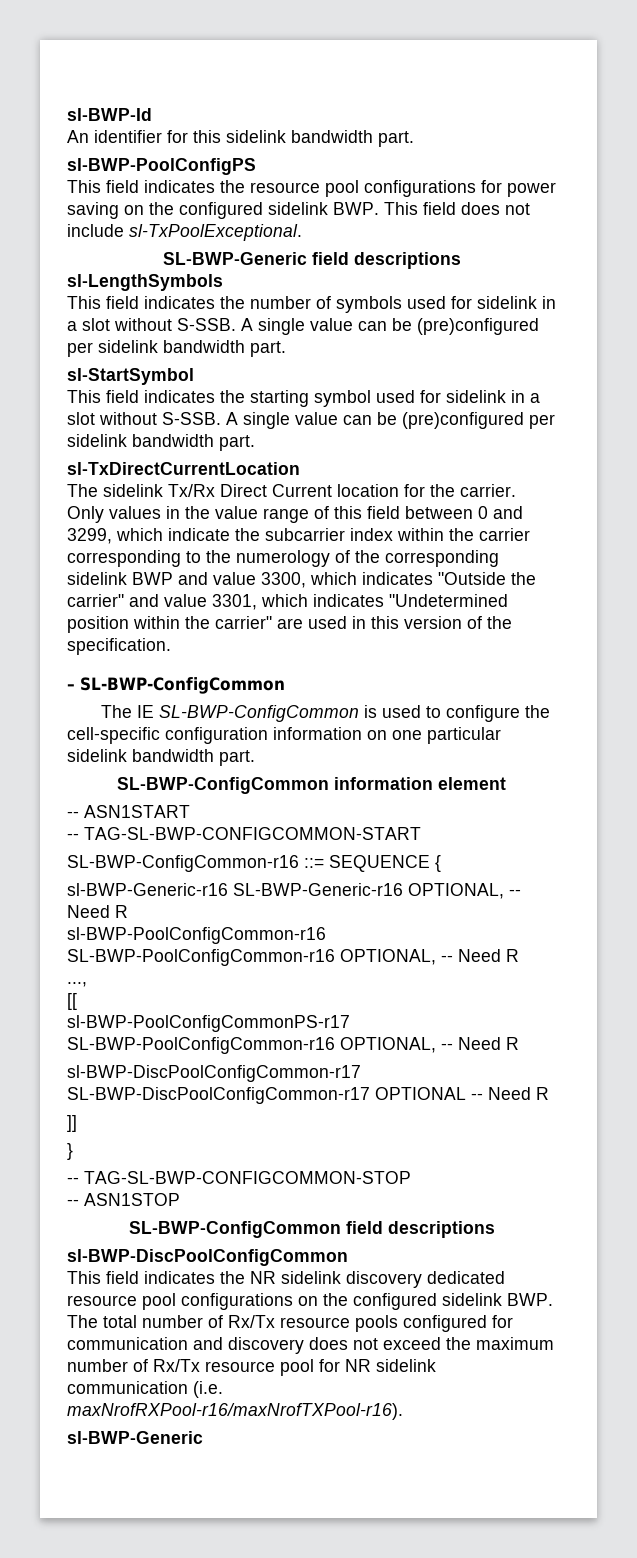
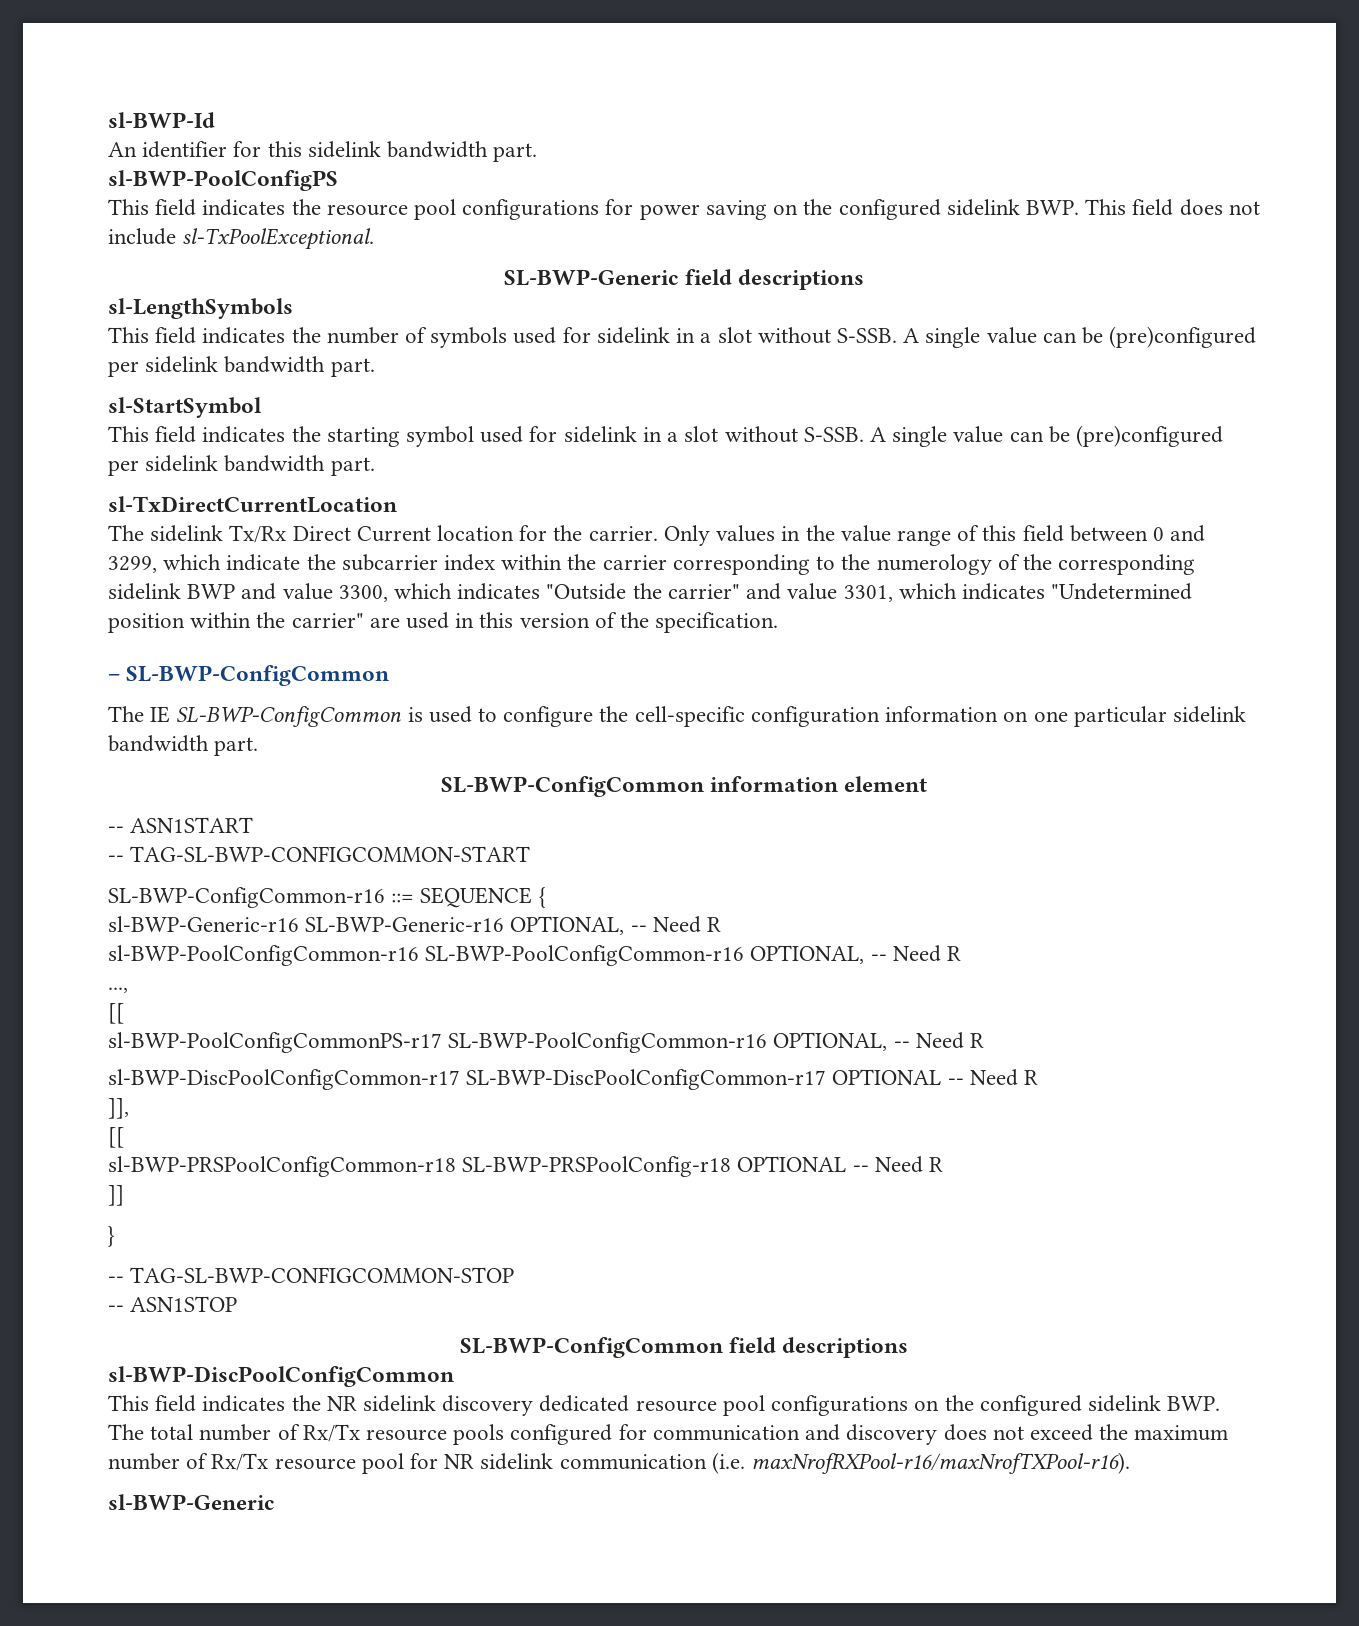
+ ]],
+ [[
+ sl-BWP-PRSPoolConfigCommon-r18 SL-BWP-PRSPoolConfig-r18 OPTIONAL -- Need R

